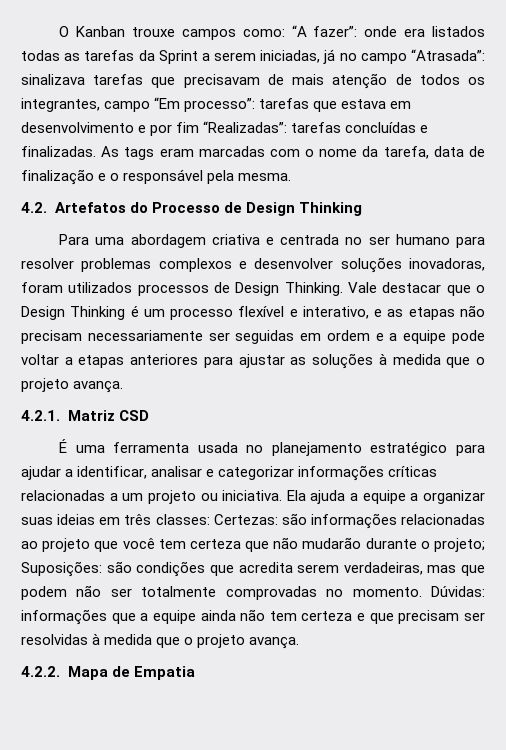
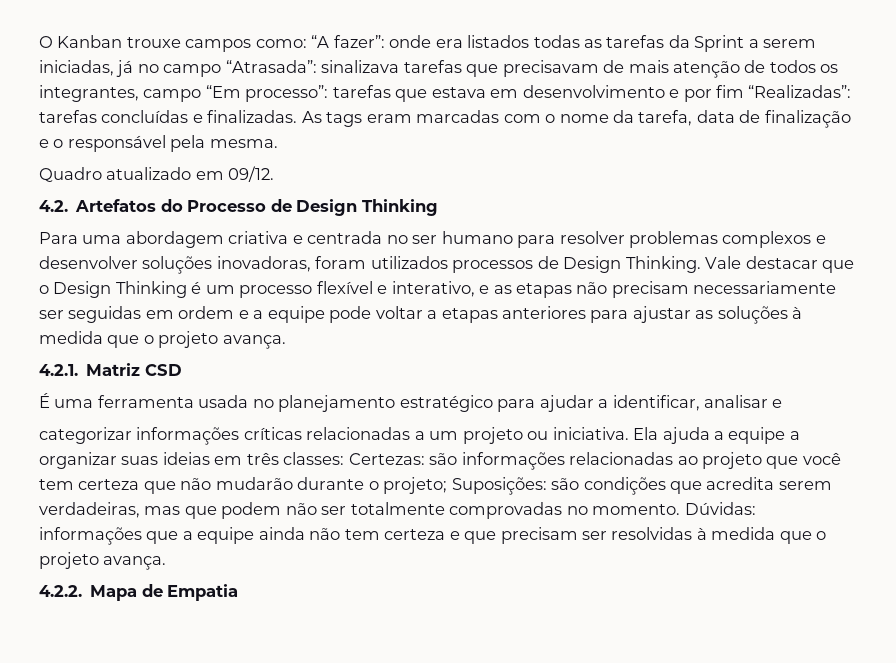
+ Quadro atualizado em 09/12.
- É uma ferramenta usada no planejamento estratégico para ajudar a identificar, analisar e categorizar informações críticas relacionadas a um projeto ou iniciativa.
+ É uma ferramenta usada no planejamento estratégico para ajudar a identificar, analisar e
+ categorizar informações críticas relacionadas a um projeto ou iniciativa.

